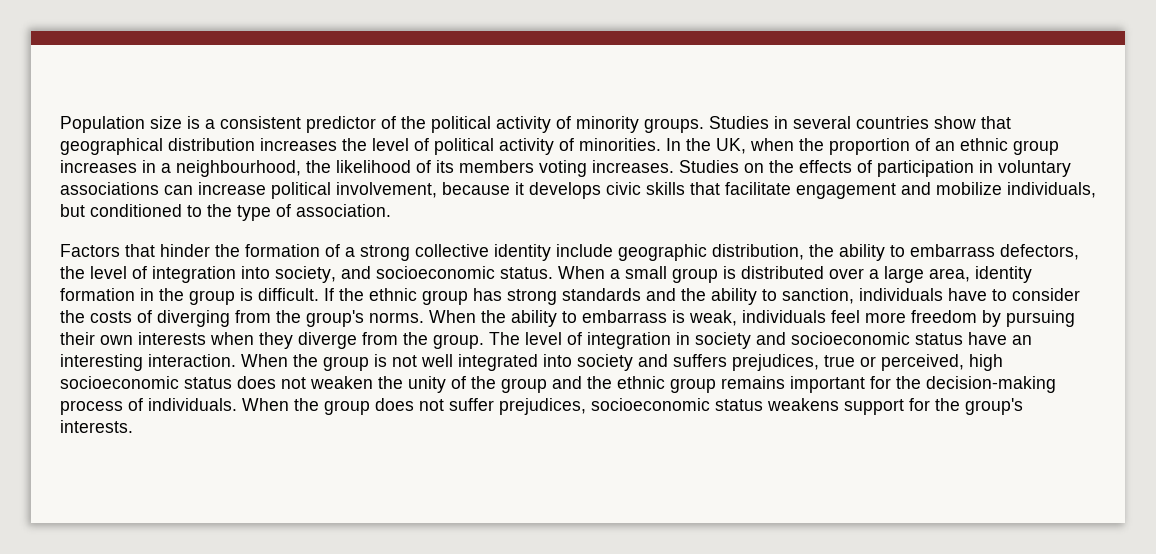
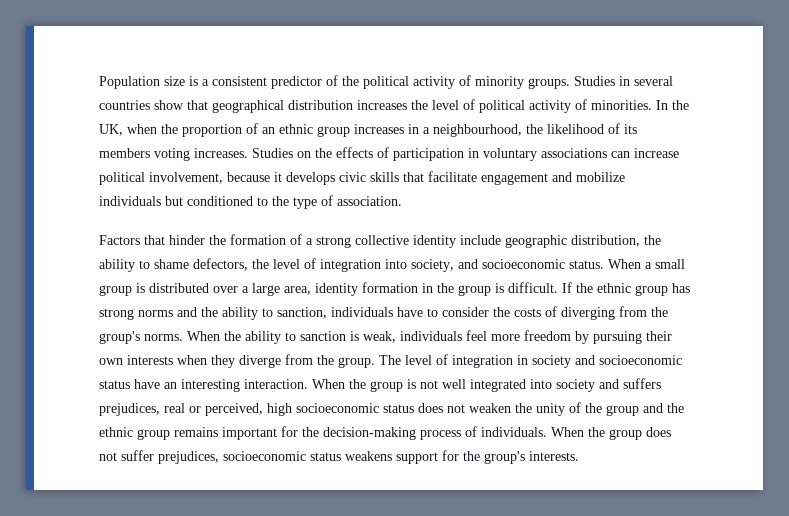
- Studies on the effects of participation in voluntary associations can increase political involvement, because it develops civic skills that facilitate engagement and mobilize individuals, but conditioned to the type of association.
+ Studies on the effects of participation in voluntary associations can increase political involvement, because it develops civic skills that facilitate engagement and mobilize individuals but conditioned to the type of association.
- Factors that hinder the formation of a strong collective identity include geographic distribution, the ability to embarrass defectors, the level of integration into society, and socioeconomic status.
+ Factors that hinder the formation of a strong collective identity include geographic distribution, the ability to shame defectors, the level of integration into society, and socioeconomic status.
- If the ethnic group has strong standards and the ability to sanction, individuals have to consider the costs of diverging from the group's norms.
+ If the ethnic group has strong norms and the ability to sanction, individuals have to consider the costs of diverging from the group's norms.
- When the ability to embarrass is weak, individuals feel more freedom by pursuing their own interests when they diverge from the group.
+ When the ability to sanction is weak, individuals feel more freedom by pursuing their own interests when they diverge from the group.
- When the group is not well integrated into society and suffers prejudices, true or perceived, high socioeconomic status does not weaken the unity of the group and the ethnic group remains important for the decision-making process of individuals.
+ When the group is not well integrated into society and suffers prejudices, real or perceived, high socioeconomic status does not weaken the unity of the group and the ethnic group remains important for the decision-making process of individuals.

